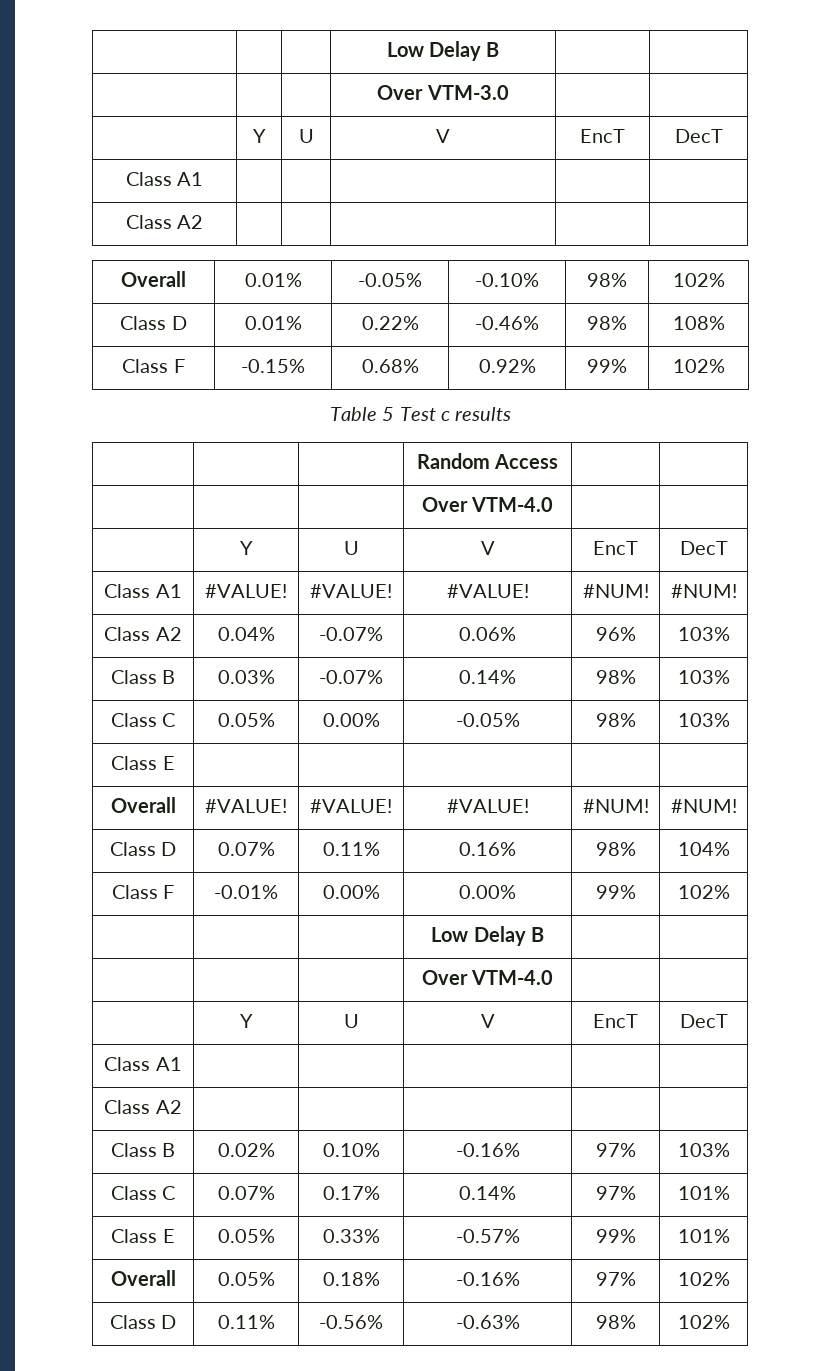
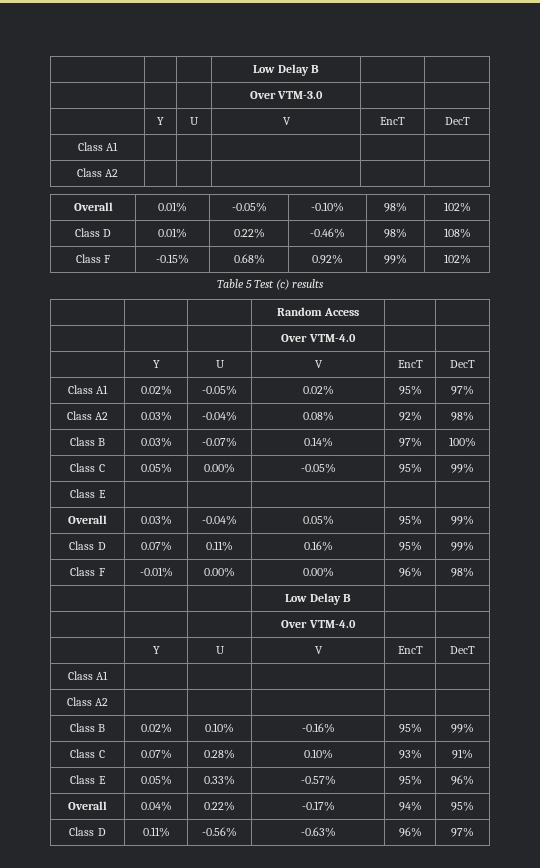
- Table 5 Test c results
+ Table 5 Test (c) results
- Class A1 | #VALUE! | #VALUE! | #VALUE! | #NUM! | #NUM!
- Class A2 | 0.04% | -0.07% | 0.06% | 96% | 103%
+ Class A1 | 0.02% | -0.05% | 0.02% | 95% | 97%
+ Class A2 | 0.03% | -0.04% | 0.08% | 92% | 98%
- Class B | 0.03% | -0.07% | 0.14% | 98% | 103%
+ Class B | 0.03% | -0.07% | 0.14% | 97% | 100%
- Class C | 0.05% | 0.00% | -0.05% | 98% | 103%
+ Class C | 0.05% | 0.00% | -0.05% | 95% | 99%
- Overall | #VALUE! | #VALUE! | #VALUE! | #NUM! | #NUM!
+ Overall | 0.03% | -0.04% | 0.05% | 95% | 99%
- Class D | 0.07% | 0.11% | 0.16% | 98% | 104%
+ Class D | 0.07% | 0.11% | 0.16% | 95% | 99%
- Class F | -0.01% | 0.00% | 0.00% | 99% | 102%
+ Class F | -0.01% | 0.00% | 0.00% | 96% | 98%
- Class B | 0.02% | 0.10% | -0.16% | 97% | 103%
+ Class B | 0.02% | 0.10% | -0.16% | 95% | 99%
- Class C | 0.07% | 0.17% | 0.14% | 97% | 101%
+ Class C | 0.07% | 0.28% | 0.10% | 93% | 91%
- Class E | 0.05% | 0.33% | -0.57% | 99% | 101%
- Overall | 0.05% | 0.18% | -0.16% | 97% | 102%
+ Class E | 0.05% | 0.33% | -0.57% | 95% | 96%
+ Overall | 0.04% | 0.22% | -0.17% | 94% | 95%
- Class D | 0.11% | -0.56% | -0.63% | 98% | 102%
+ Class D | 0.11% | -0.56% | -0.63% | 96% | 97%

